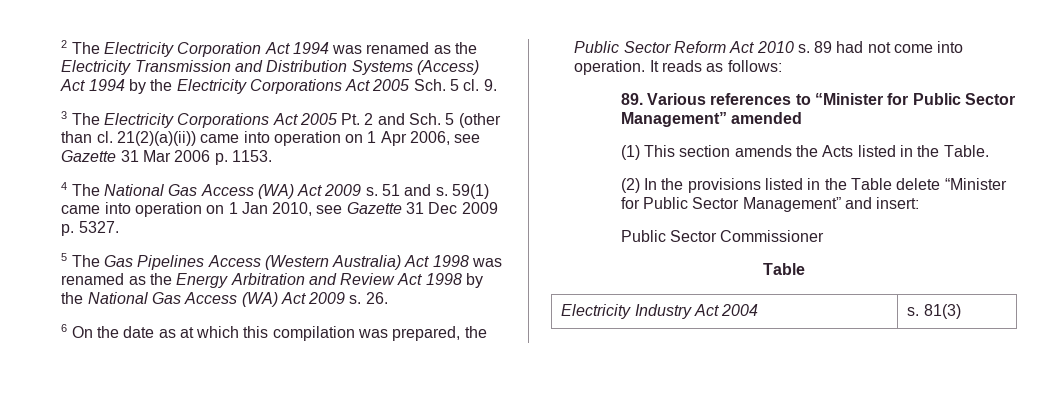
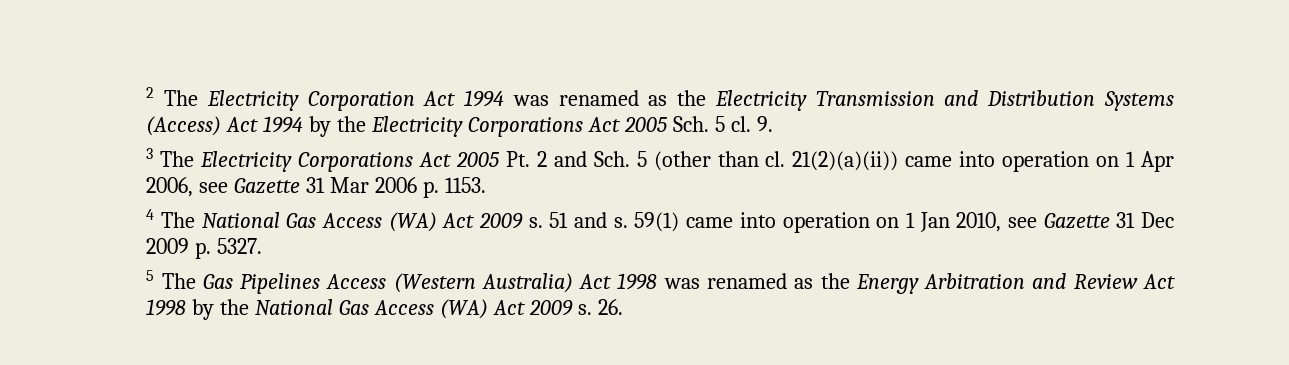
- 6 On the date as at which this compilation was prepared, the Public Sector Reform Act 2010 s. 89 had not come into operation. It reads as follows:
- 89. Various references to “Minister for Public Sector Management” amended
- (1) This section amends the Acts listed in the Table.
- (2) In the provisions listed in the Table delete “Minister for Public Sector Management” and insert:
- Public Sector Commissioner
- Table
- Electricity Industry Act 2004 | s. 81(3)

